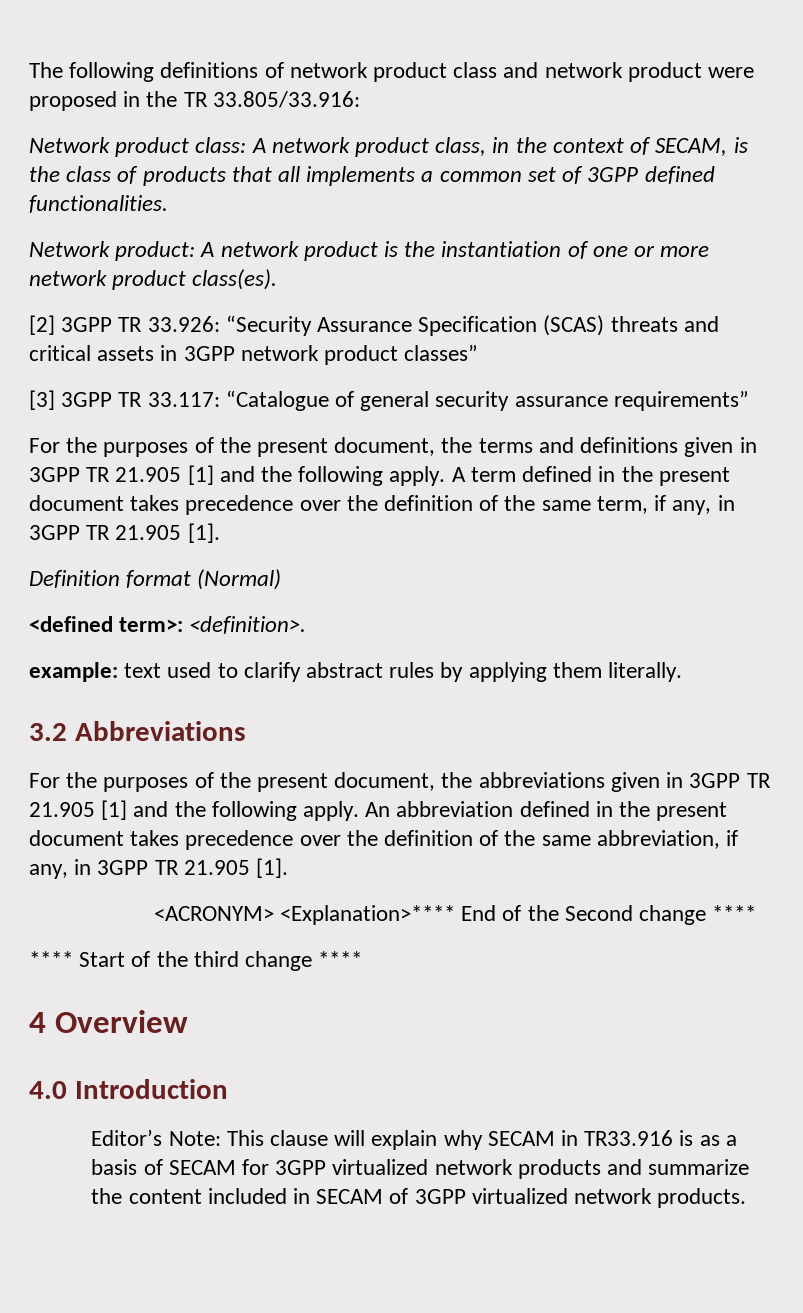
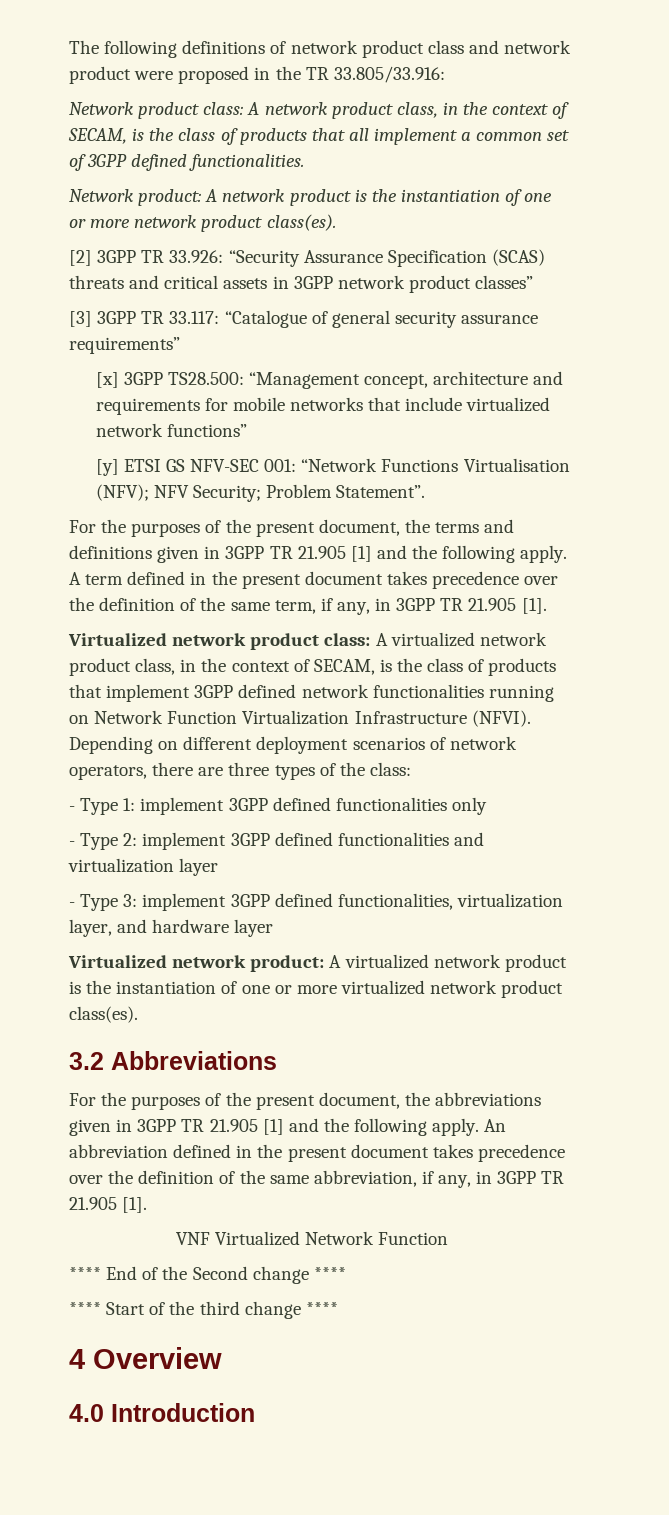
- Network product class: A network product class, in the context of SECAM, is the class of products that all implements a common set of 3GPP defined functionalities.
+ Network product class: A network product class, in the context of SECAM, is the class of products that all implement a common set of 3GPP defined functionalities.
+ [x] 3GPP TS28.500: “Management concept, architecture and requirements for mobile networks that include virtualized network functions”
+ [y] ETSI GS NFV-SEC 001: “Network Functions Virtualisation (NFV); NFV Security; Problem Statement”.
- Definition format (Normal)
- <defined term>: <definition>.
- example: text used to clarify abstract rules by applying them literally.
+ Virtualized network product class: A virtualized network product class, in the context of SECAM, is the class of products that implement 3GPP defined network functionalities running on Network Function Virtualization Infrastructure (NFVI). Depending on different deployment scenarios of network operators, there are three types of the class:
+ - Type 1: implement 3GPP defined functionalities only
+ - Type 2: implement 3GPP defined functionalities and virtualization layer
+ - Type 3: implement 3GPP defined functionalities, virtualization layer, and hardware layer
+ Virtualized network product: A virtualized network product is the instantiation of one or more virtualized network product class(es).
- <ACRONYM> <Explanation>**** End of the Second change ****
+ VNF Virtualized Network Function
+ **** End of the Second change ****
- Editor’s Note: This clause will explain why SECAM in TR33.916 is as a basis of SECAM for 3GPP virtualized network products and summarize the content included in SECAM of 3GPP virtualized network products.

